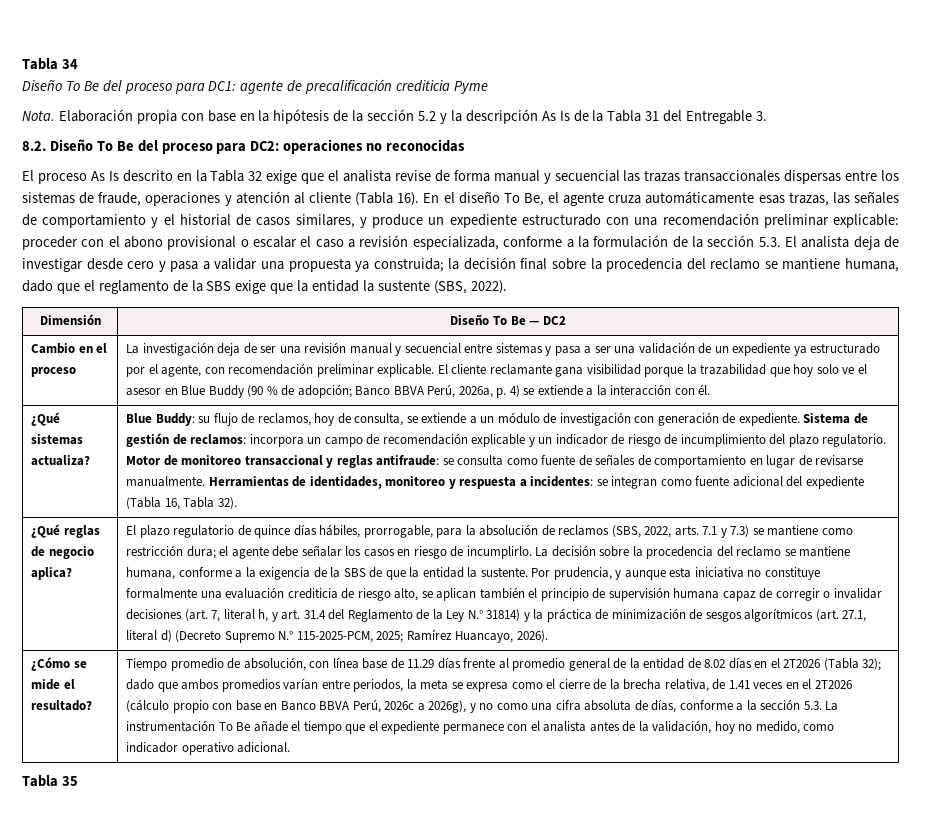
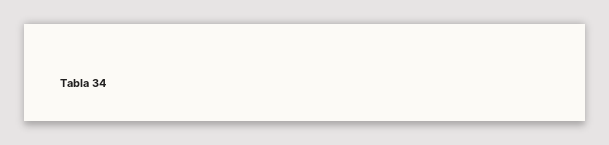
- Diseño To Be del proceso para DC1: agente de precalificación crediticia Pyme
- Nota. Elaboración propia con base en la hipótesis de la sección 5.2 y la descripción As Is de la Tabla 31 del Entregable 3.
- 8.2. Diseño To Be del proceso para DC2: operaciones no reconocidas
- El proceso As Is descrito en la Tabla 32 exige que el analista revise de forma manual y secuencial las trazas transaccionales dispersas entre los sistemas de fraude, operaciones y atención al cliente (Tabla 16). En el diseño To Be, el agente cruza automáticamente esas trazas, las señales de comportamiento y el historial de casos similares, y produce un expediente estructurado con una recomendación preliminar explicable: proceder con el abono provisional o escalar el caso a revisión especializada, conforme a la formulación de la sección 5.3. El analista deja de investigar desde cero y pasa a validar una propuesta ya construida; la decisión final sobre la procedencia del reclamo se mantiene humana, dado que el reglamento de la SBS exige que la entidad la sustente (SBS, 2022).
- Dimensión | Diseño To Be — DC2
- Cambio en el proceso | La investigación deja de ser una revisión manual y secuencial entre sistemas y pasa a ser una validación de un expediente ya estructurado por el agente, con recomendación preliminar explicable. El cliente reclamante gana visibilidad porque la trazabilidad que hoy solo ve el asesor en Blue Buddy (90 % de adopción; Banco BBVA Perú, 2026a, p. 4) se extiende a la interacción con él.
- ¿Qué sistemas actualiza? | Blue Buddy: su flujo de reclamos, hoy de consulta, se extiende a un módulo de investigación con generación de expediente. Sistema de gestión de reclamos: incorpora un campo de recomendación explicable y un indicador de riesgo de incumplimiento del plazo regulatorio. Motor de monitoreo transaccional y reglas antifraude: se consulta como fuente de señales de comportamiento en lugar de revisarse manualmente. Herramientas de identidades, monitoreo y respuesta a incidentes: se integran como fuente adicional del expediente (Tabla 16, Tabla 32).
- ¿Qué reglas de negocio aplica? | El plazo regulatorio de quince días hábiles, prorrogable, para la absolución de reclamos (SBS, 2022, arts. 7.1 y 7.3) se mantiene como restricción dura; el agente debe señalar los casos en riesgo de incumplirlo. La decisión sobre la procedencia del reclamo se mantiene humana, conforme a la exigencia de la SBS de que la entidad la sustente. Por prudencia, y aunque esta iniciativa no constituye formalmente una evaluación crediticia de riesgo alto, se aplican también el principio de supervisión humana capaz de corregir o invalidar decisiones (art. 7, literal h, y art. 31.4 del Reglamento de la Ley N.° 31814) y la práctica de minimización de sesgos algorítmicos (art. 27.1, literal d) (Decreto Supremo N.° 115-2025-PCM, 2025; Ramírez Huancayo, 2026).
- ¿Cómo se mide el resultado? | Tiempo promedio de absolución, con línea base de 11.29 días frente al promedio general de la entidad de 8.02 días en el 2T2026 (Tabla 32); dado que ambos promedios varían entre periodos, la meta se expresa como el cierre de la brecha relativa, de 1.41 veces en el 2T2026 (cálculo propio con base en Banco BBVA Perú, 2026c a 2026g), y no como una cifra absoluta de días, conforme a la sección 5.3. La instrumentación To Be añade el tiempo que el expediente permanece con el analista antes de la validación, hoy no medido, como indicador operativo adicional.
- Tabla 35

